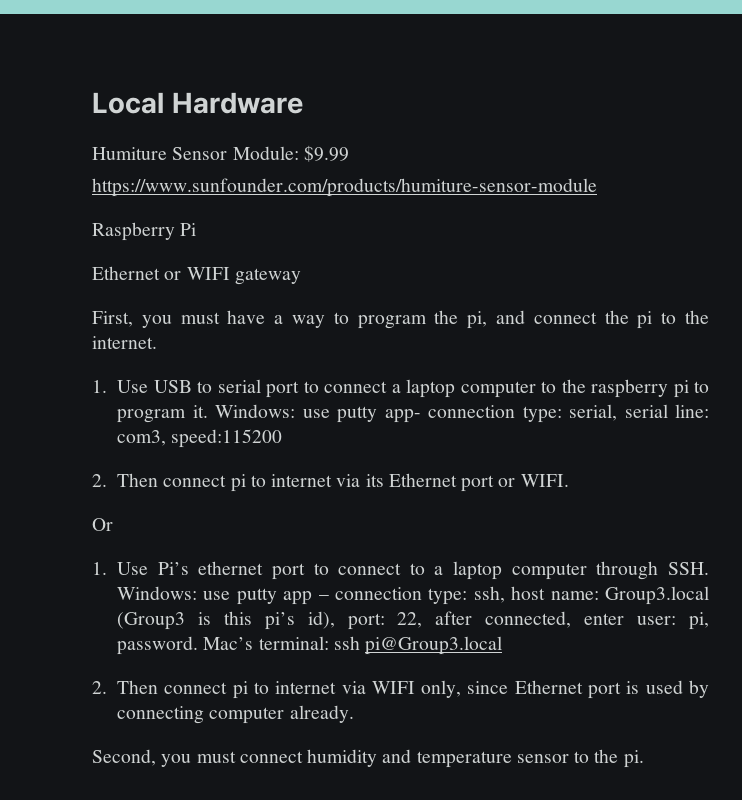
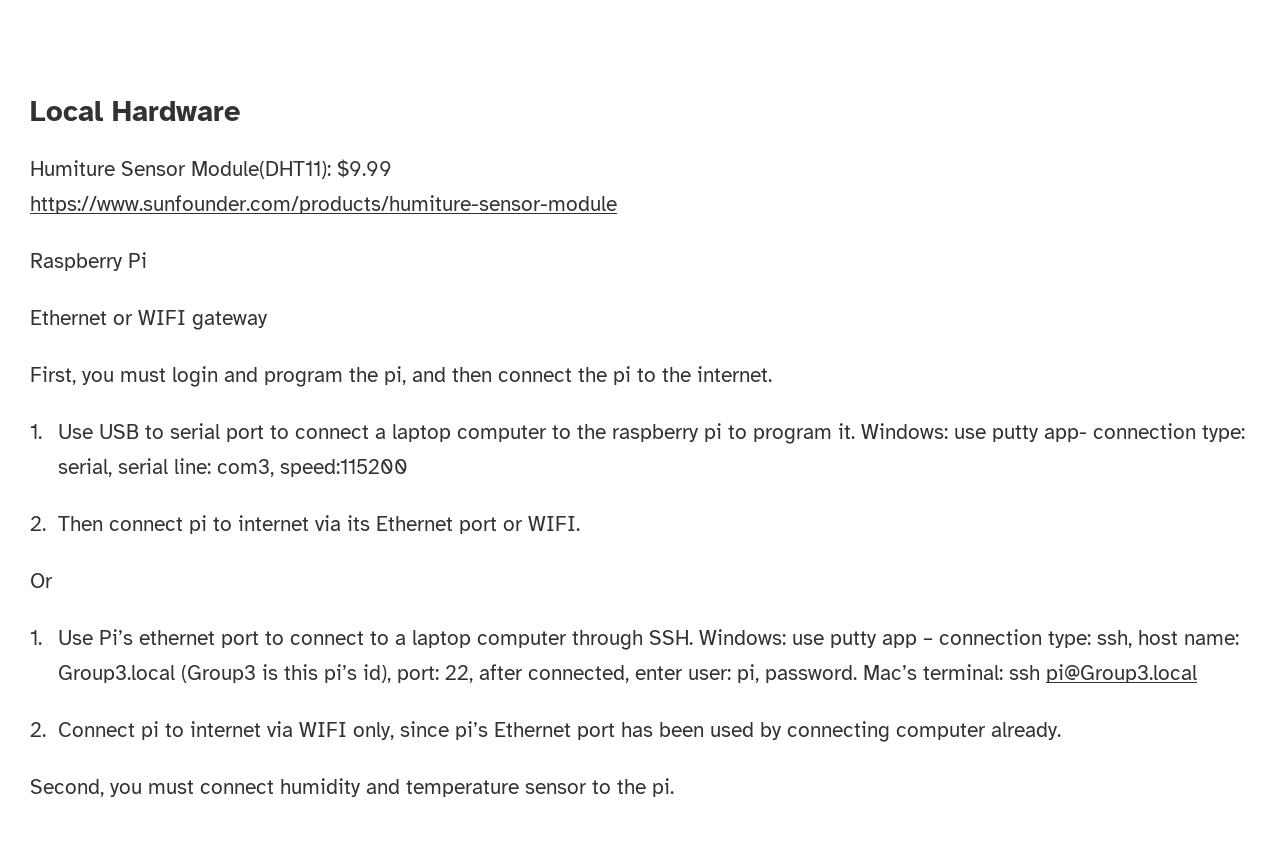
- Humiture Sensor Module: $9.99
+ Humiture Sensor Module(DHT11): $9.99
- First, you must have a way to program the pi, and connect the pi to the internet.
+ First, you must login and program the pi, and then connect the pi to the internet.
- 2. Then connect pi to internet via WIFI only, since Ethernet port is used by connecting computer already.
+ 2. Connect pi to internet via WIFI only, since pi’s Ethernet port has been used by connecting computer already.

